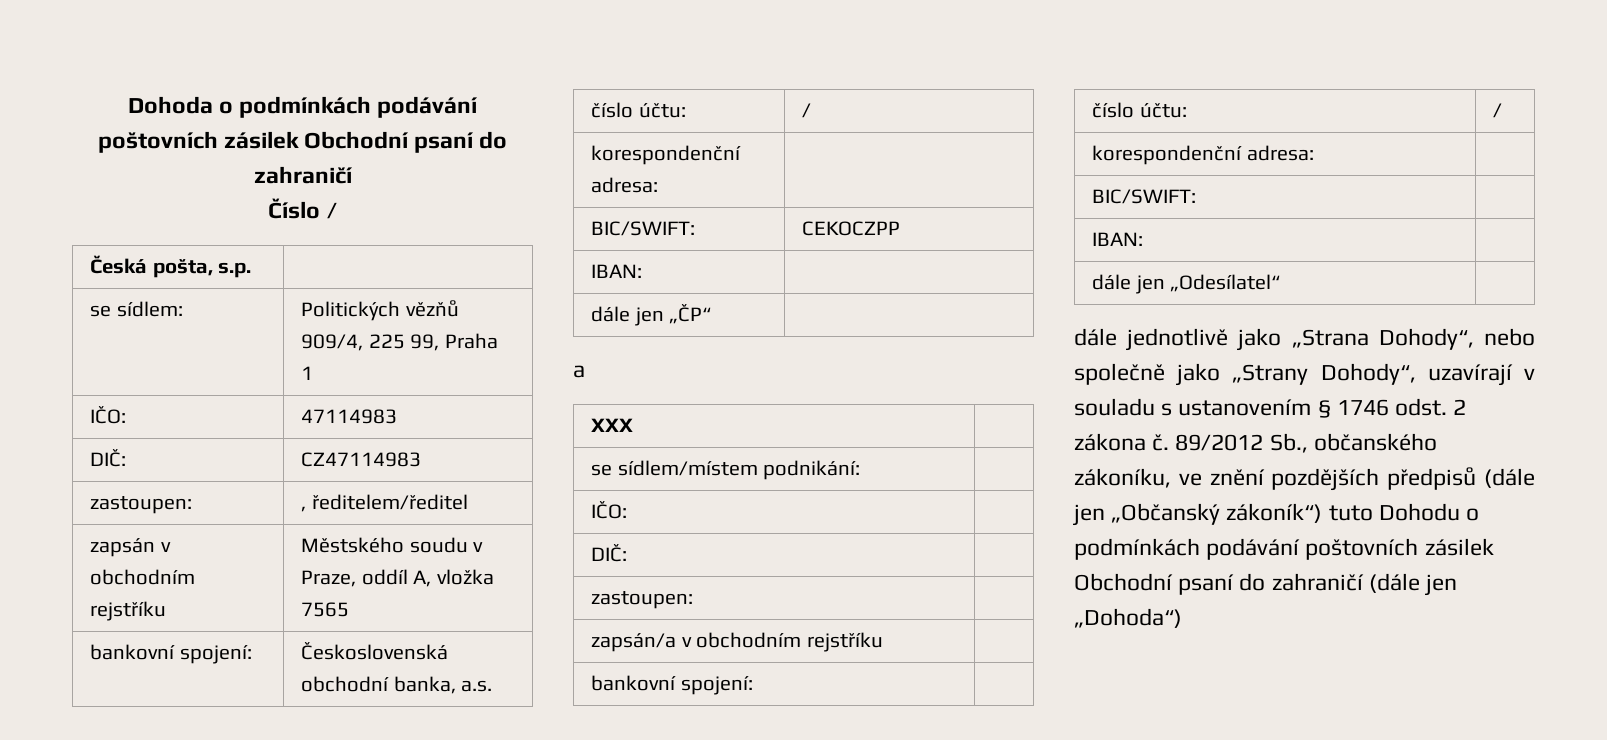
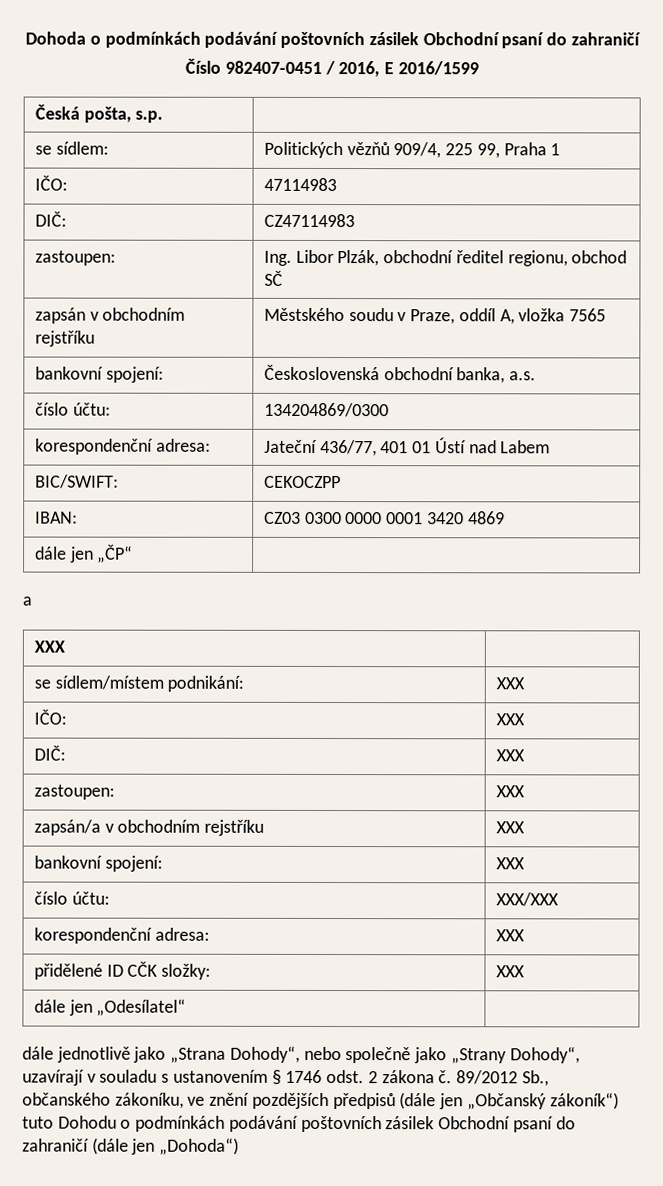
- Číslo /
+ Číslo 982407-0451 / 2016, E 2016/1599
- zastoupen: | , ředitelem/ředitel
+ zastoupen: | Ing. Libor Plzák, obchodní ředitel regionu, obchod SČ
  bankovní spojení: | Československá obchodní banka, a.s.
- číslo účtu: | /
- korespondenční adresa: |
+ číslo účtu: | 134204869/0300
+ korespondenční adresa: | Jateční 436/77, 401 01 Ústí nad Labem
  BIC/SWIFT: | CEKOCZPP
- IBAN: |
+ IBAN: | CZ03 0300 0000 0001 3420 4869
- se sídlem/místem podnikání: |
- IČO: |
- DIČ: |
- zastoupen: |
+ se sídlem/místem podnikání: | XXX
+ IČO: | XXX
+ DIČ: | XXX
+ zastoupen: | XXX
- zapsán/a v obchodním rejstříku |
- bankovní spojení: |
- číslo účtu: | /
- korespondenční adresa: |
- BIC/SWIFT: |
- IBAN: |
+ zapsán/a v obchodním rejstříku | XXX
+ bankovní spojení: | XXX
+ číslo účtu: | XXX/XXX
+ korespondenční adresa: | XXX
+ přidělené ID CČK složky: | XXX

